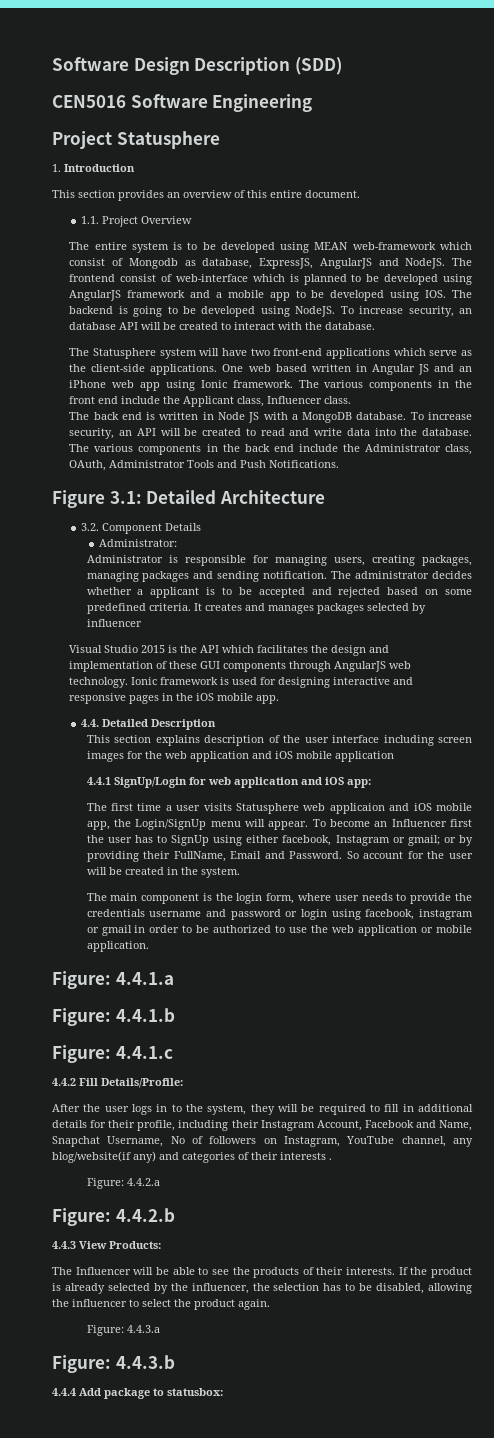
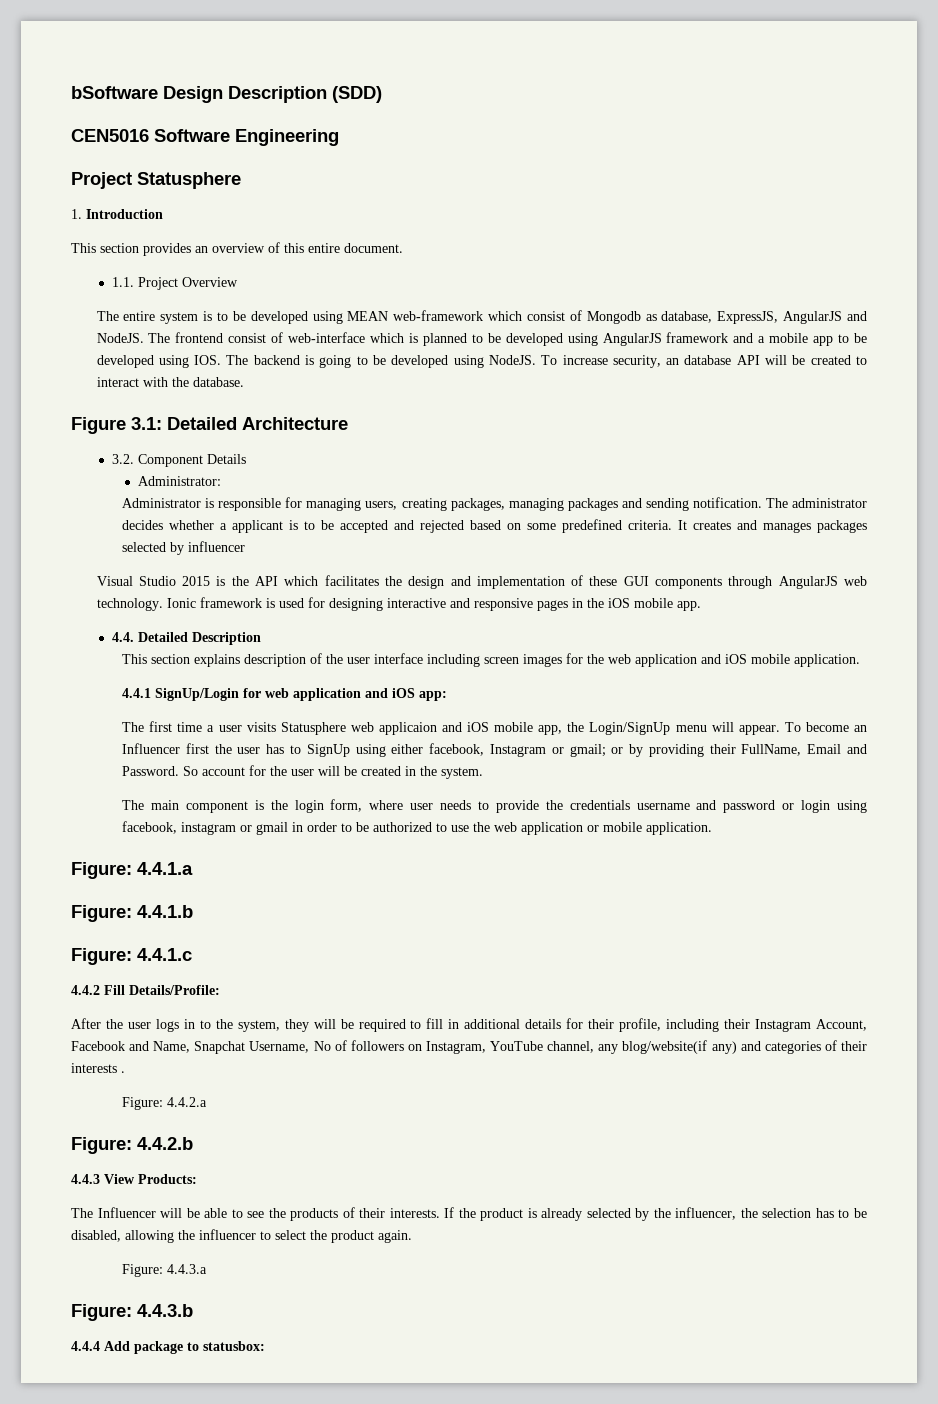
- Software Design Description (SDD)
+ bSoftware Design Description (SDD)
- The Statusphere system will have two front-end applications which serve as the client-side applications. One web based written in Angular JS and an iPhone web app using Ionic framework. The various components in the front end include the Applicant class, Influencer class.
- The back end is written in Node JS with a MongoDB database. To increase security, an API will be created to read and write data into the database. The various components in the back end include the Administrator class, OAuth, Administrator Tools and Push Notifications.
- This section explains description of the user interface including screen images for the web application and iOS mobile application
+ This section explains description of the user interface including screen images for the web application and iOS mobile application.

